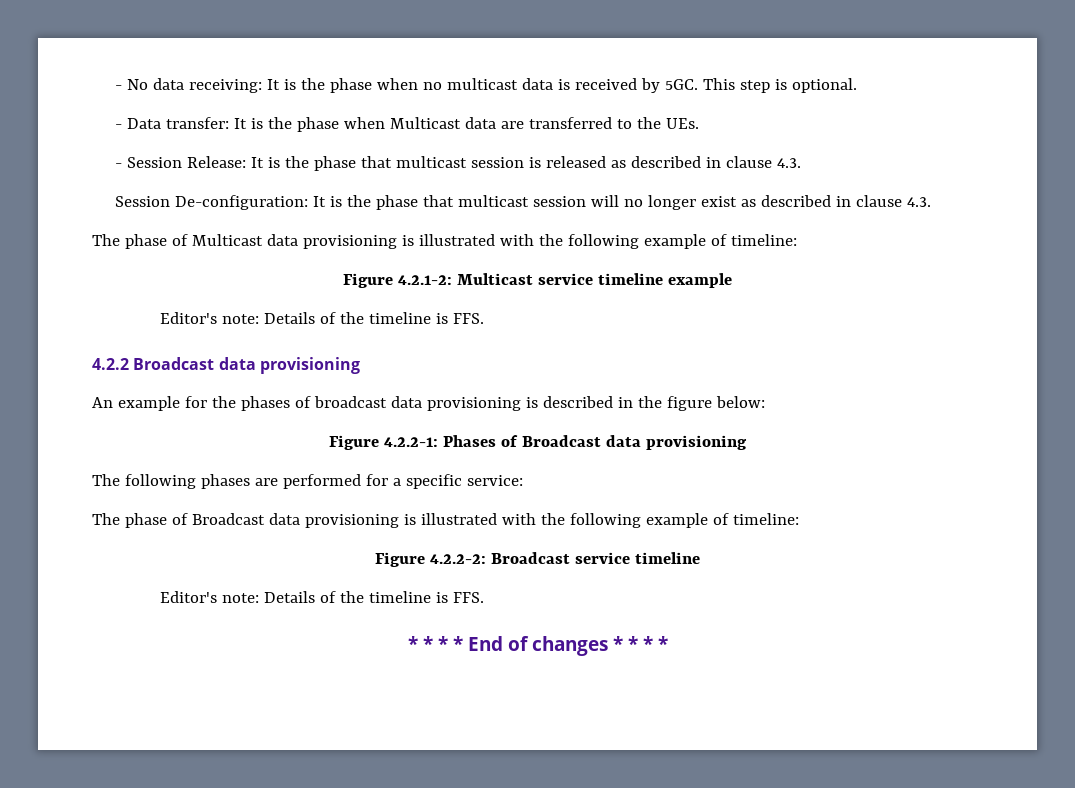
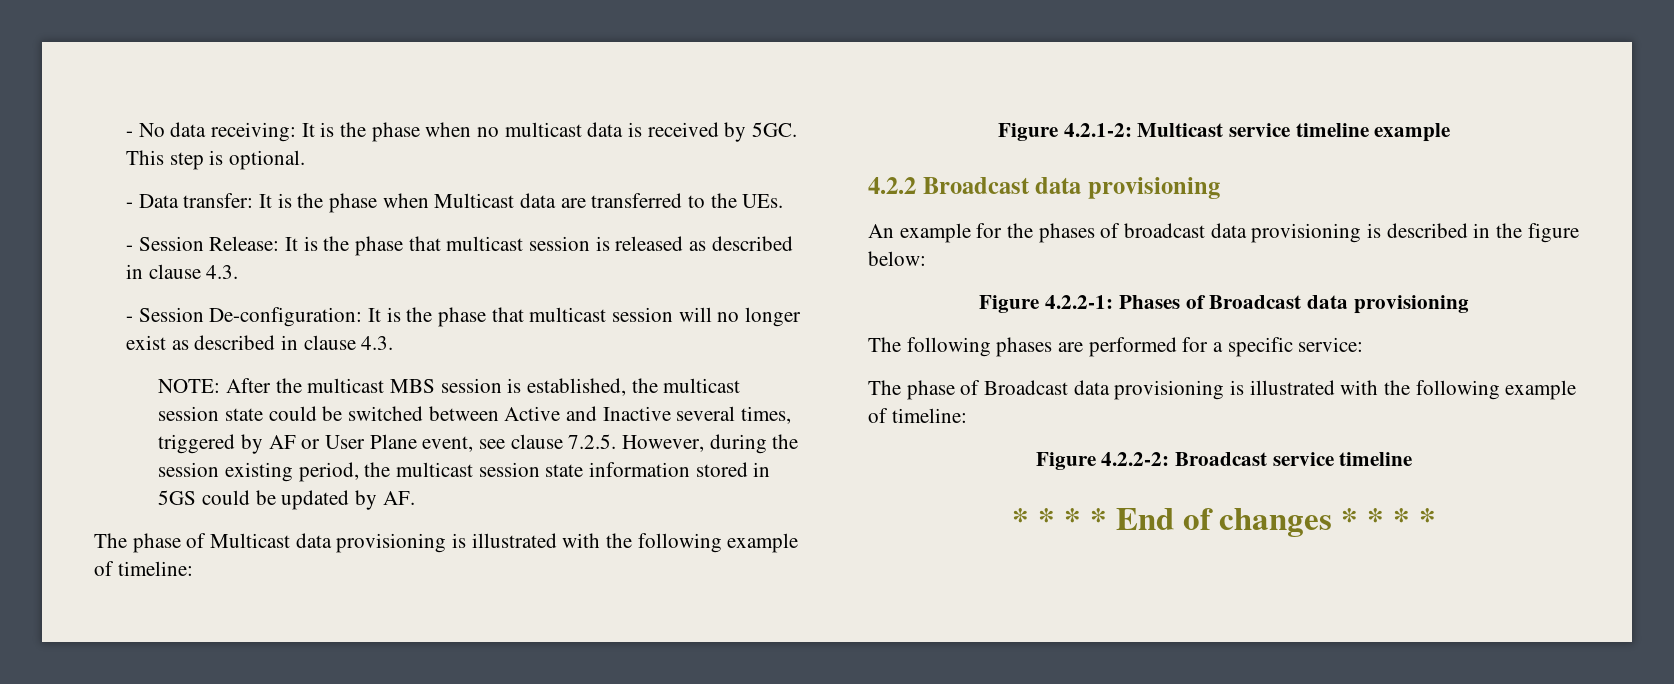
- Session De-configuration: It is the phase that multicast session will no longer exist as described in clause 4.3.
+ - Session De-configuration: It is the phase that multicast session will no longer exist as described in clause 4.3.
+ NOTE: After the multicast MBS session is established, the multicast session state could be switched between Active and Inactive several times, triggered by AF or User Plane event, see clause 7.2.5. However, during the session existing period, the multicast session state information stored in 5GS could be updated by AF.
  Figure 4.2.1-2: Multicast service timeline example
- Editor's note: Details of the timeline is FFS.
  Figure 4.2.2-2: Broadcast service timeline
- Editor's note: Details of the timeline is FFS.

